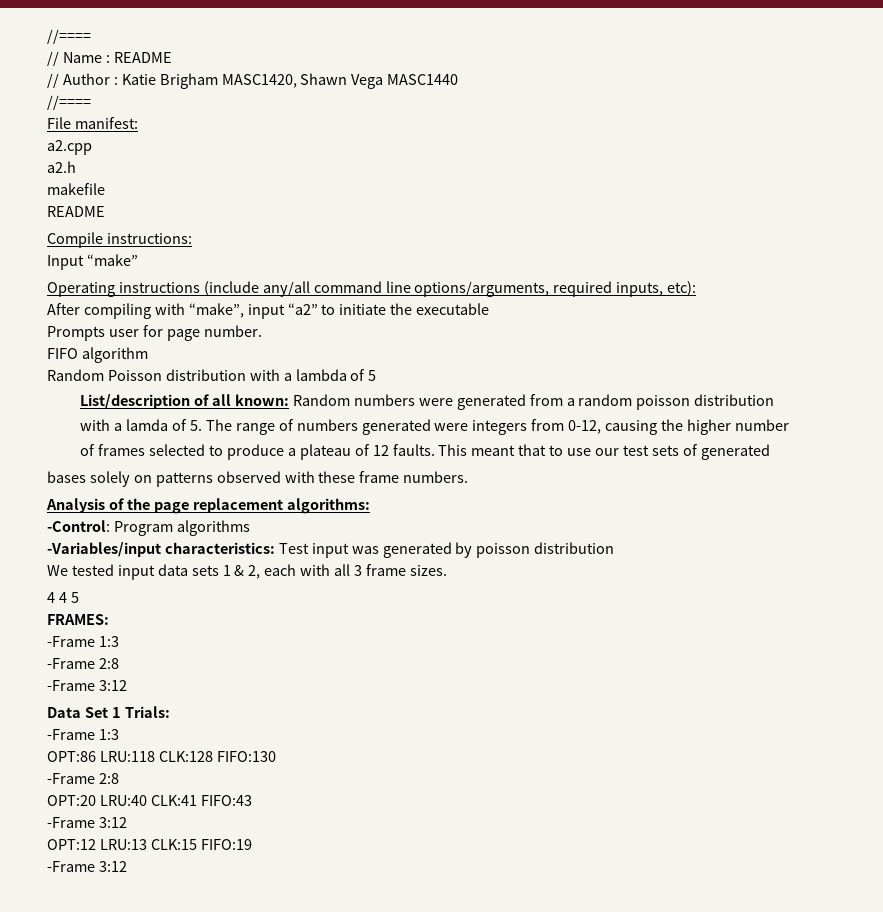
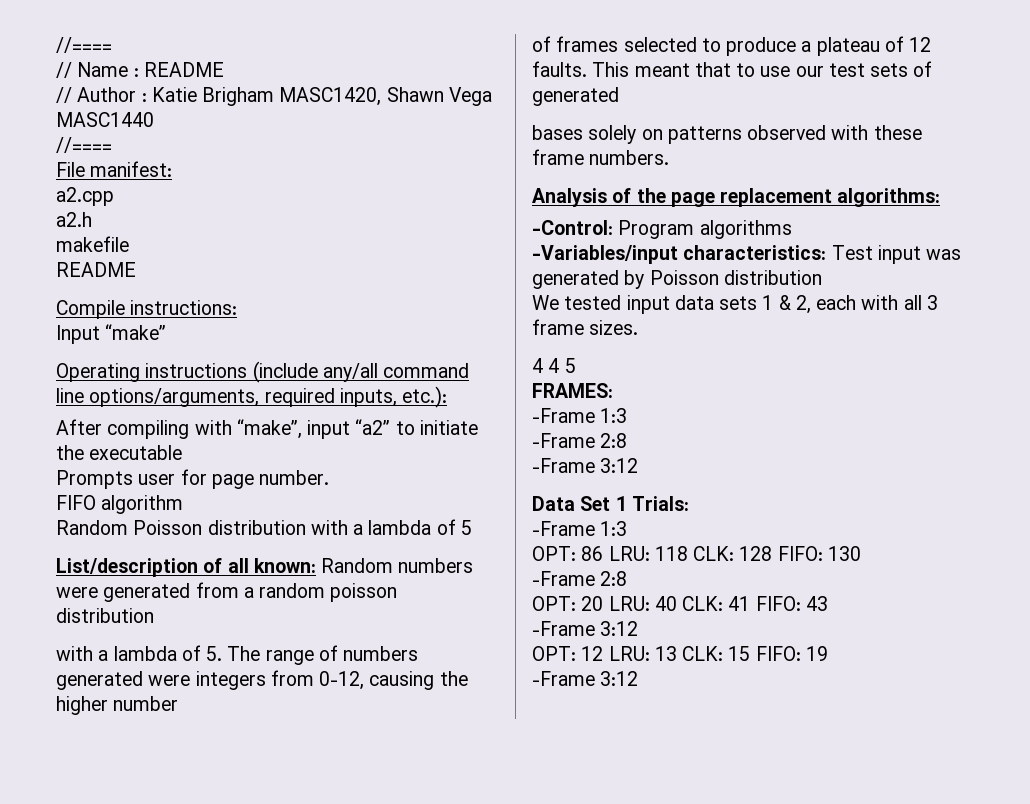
- Operating instructions (include any/all command line options/arguments, required inputs, etc):
+ Operating instructions (include any/all command line options/arguments, required inputs, etc.):
- with a lamda of 5. The range of numbers generated were integers from 0-12, causing the higher number
+ with a lambda of 5. The range of numbers generated were integers from 0-12, causing the higher number
- -Variables/input characteristics: Test input was generated by poisson distribution
+ -Variables/input characteristics: Test input was generated by Poisson distribution
- OPT:86 LRU:118 CLK:128 FIFO:130
+ OPT: 86 LRU: 118 CLK: 128 FIFO: 130
  -Frame 2:8
- OPT:20 LRU:40 CLK:41 FIFO:43
+ OPT: 20 LRU: 40 CLK: 41 FIFO: 43
  -Frame 3:12
- OPT:12 LRU:13 CLK:15 FIFO:19
+ OPT: 12 LRU: 13 CLK: 15 FIFO: 19

